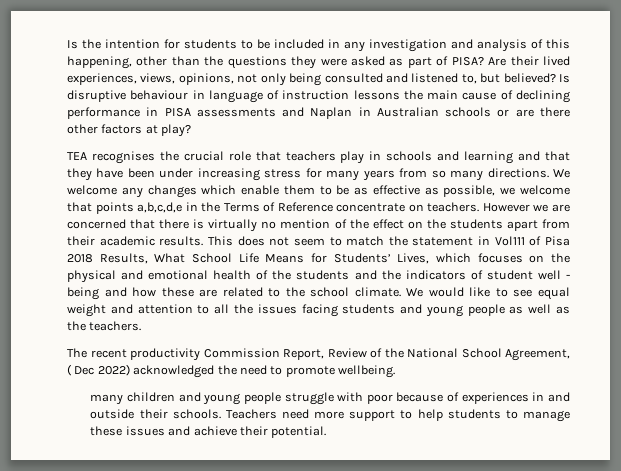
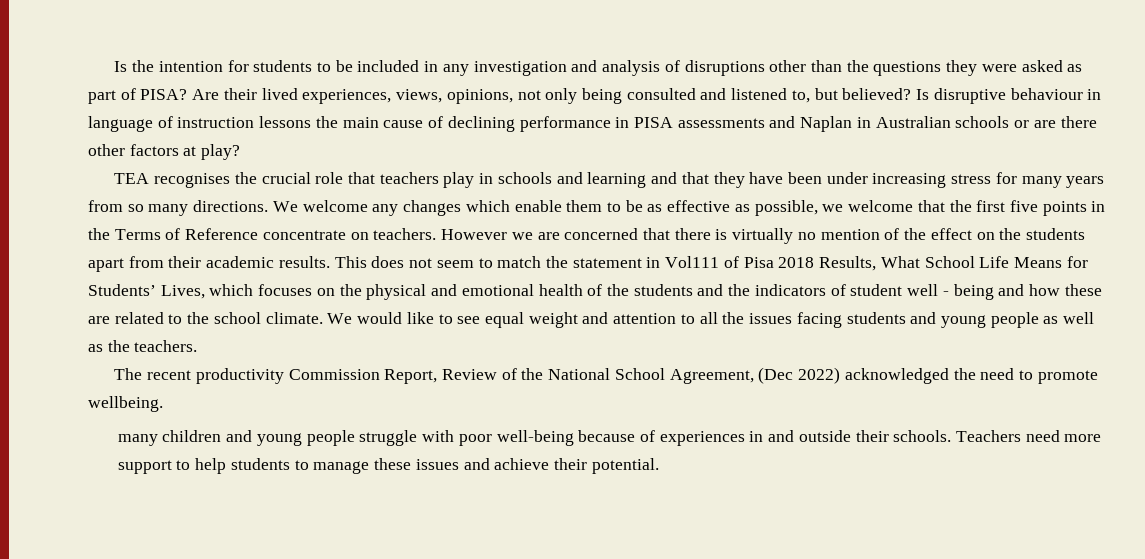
- Is the intention for students to be included in any investigation and analysis of this happening, other than the questions they were asked as part of PISA?
+ Is the intention for students to be included in any investigation and analysis of disruptions other than the questions they were asked as part of PISA?
- We welcome any changes which enable them to be as effective as possible, we welcome that points a,b,c,d,e in the Terms of Reference concentrate on teachers.
+ We welcome any changes which enable them to be as effective as possible, we welcome that the first five points in the Terms of Reference concentrate on teachers.
- The recent productivity Commission Report, Review of the National School Agreement, ( Dec 2022) acknowledged the need to promote wellbeing.
+ The recent productivity Commission Report, Review of the National School Agreement, (Dec 2022) acknowledged the need to promote wellbeing.
- many children and young people struggle with poor because of experiences in and outside their schools.
+ many children and young people struggle with poor well-being because of experiences in and outside their schools.

